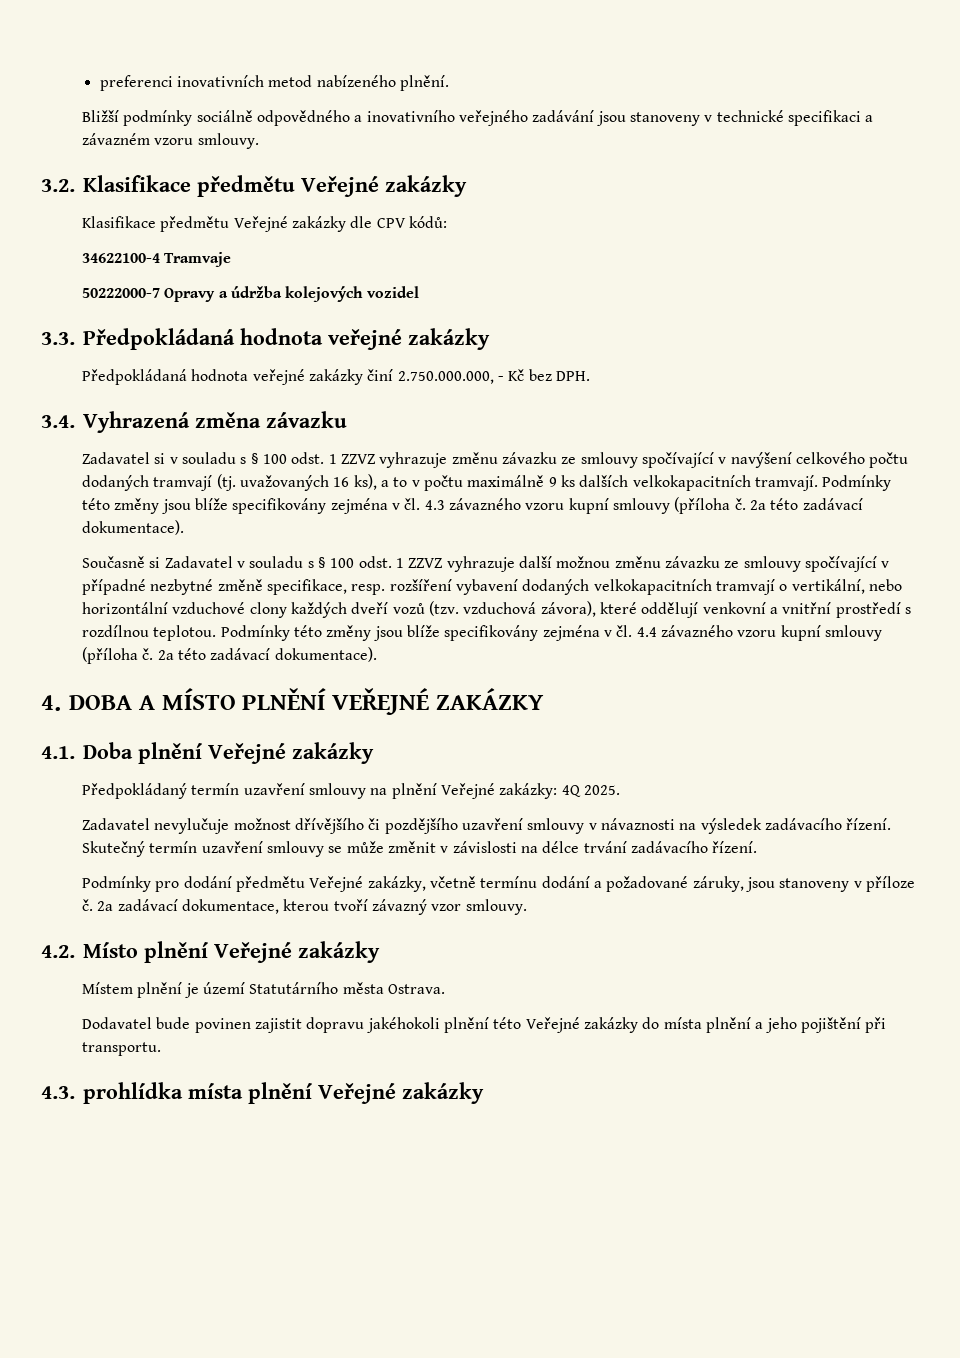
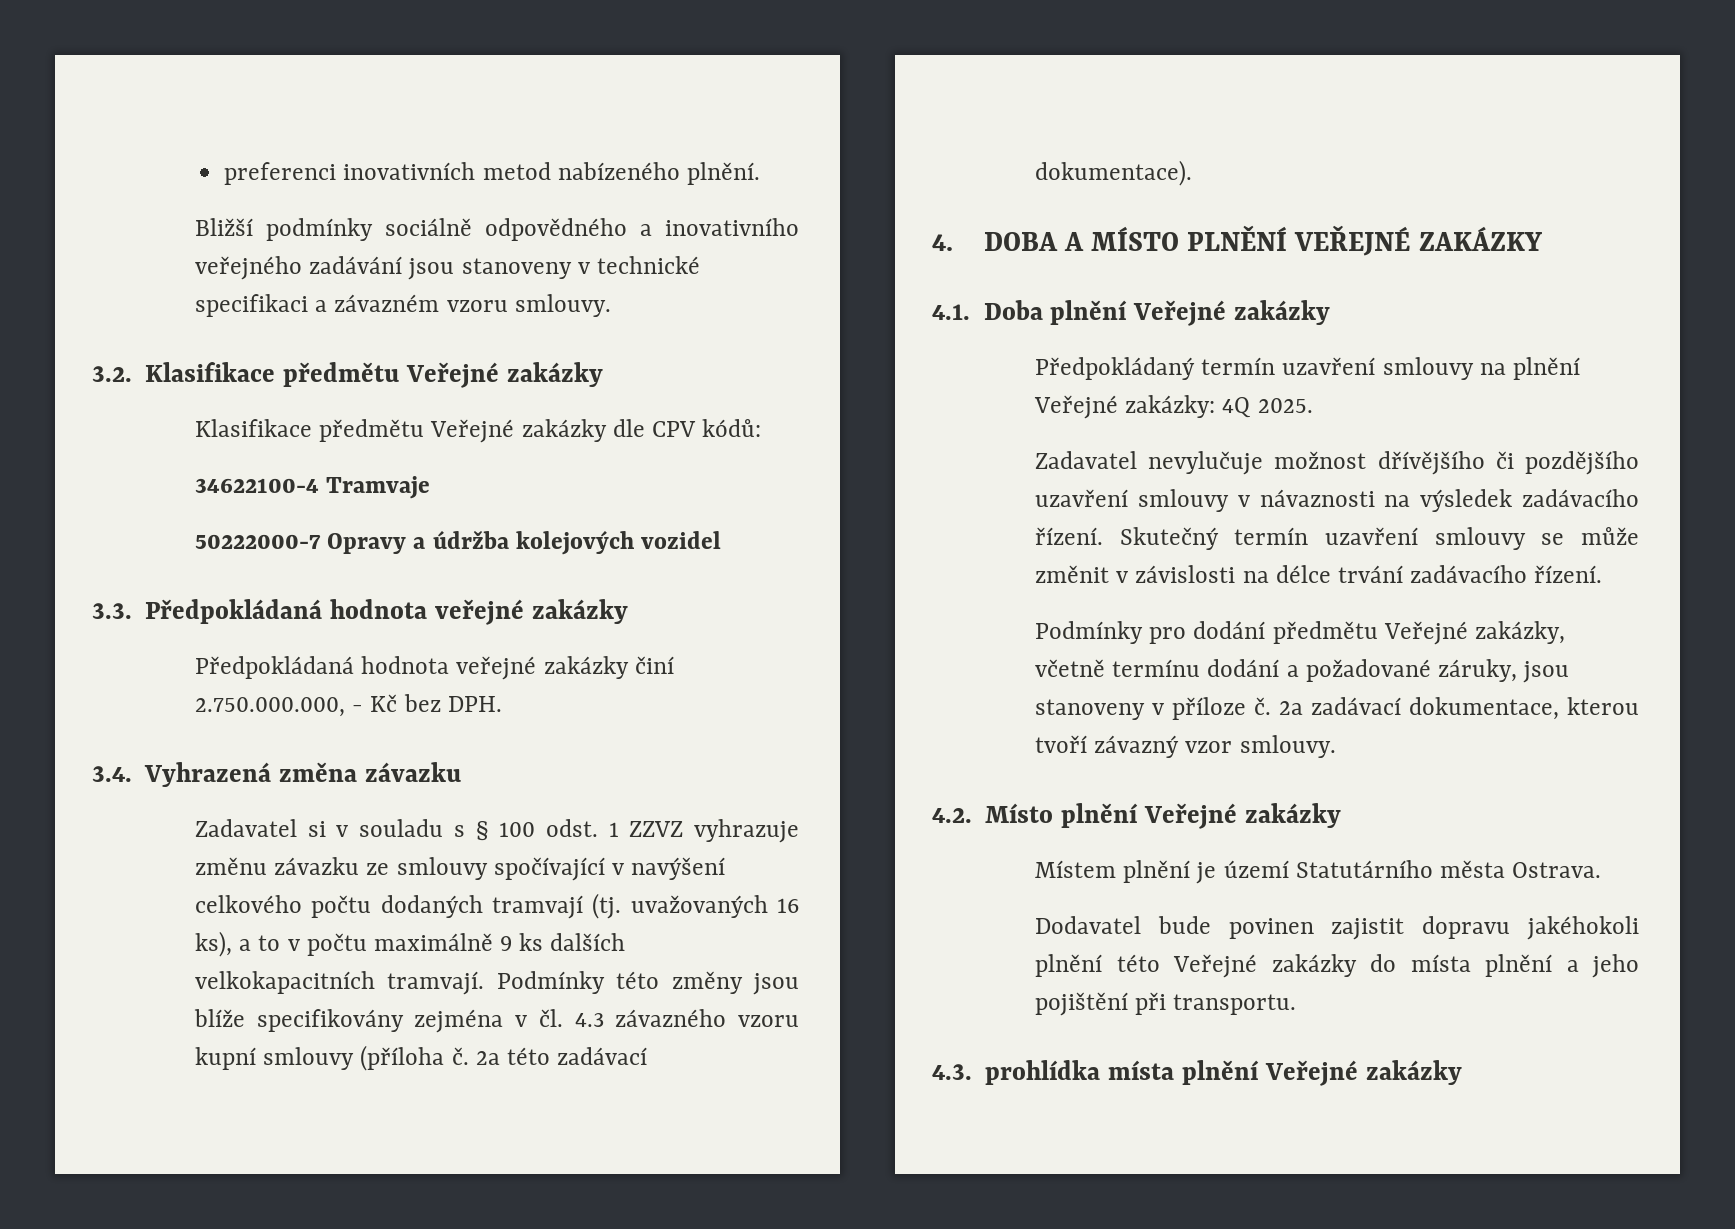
- Současně si Zadavatel v souladu s § 100 odst. 1 ZZVZ vyhrazuje další možnou změnu závazku ze smlouvy spočívající v případné nezbytné změně specifikace, resp. rozšíření vybavení dodaných velkokapacitních tramvají o vertikální, nebo horizontální vzduchové clony každých dveří vozů (tzv. vzduchová závora), které oddělují venkovní a vnitřní prostředí s rozdílnou teplotou. Podmínky této změny jsou blíže specifikovány zejména v čl. 4.4 závazného vzoru kupní smlouvy (příloha č. 2a této zadávací dokumentace).

